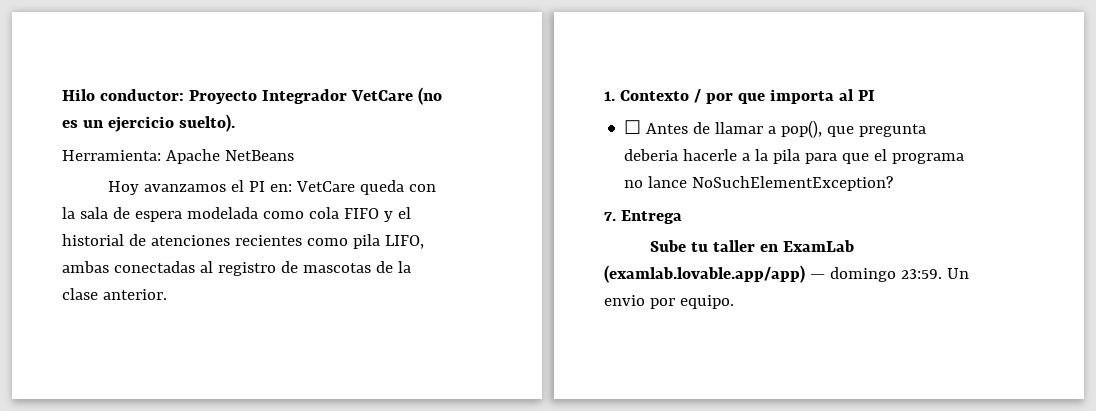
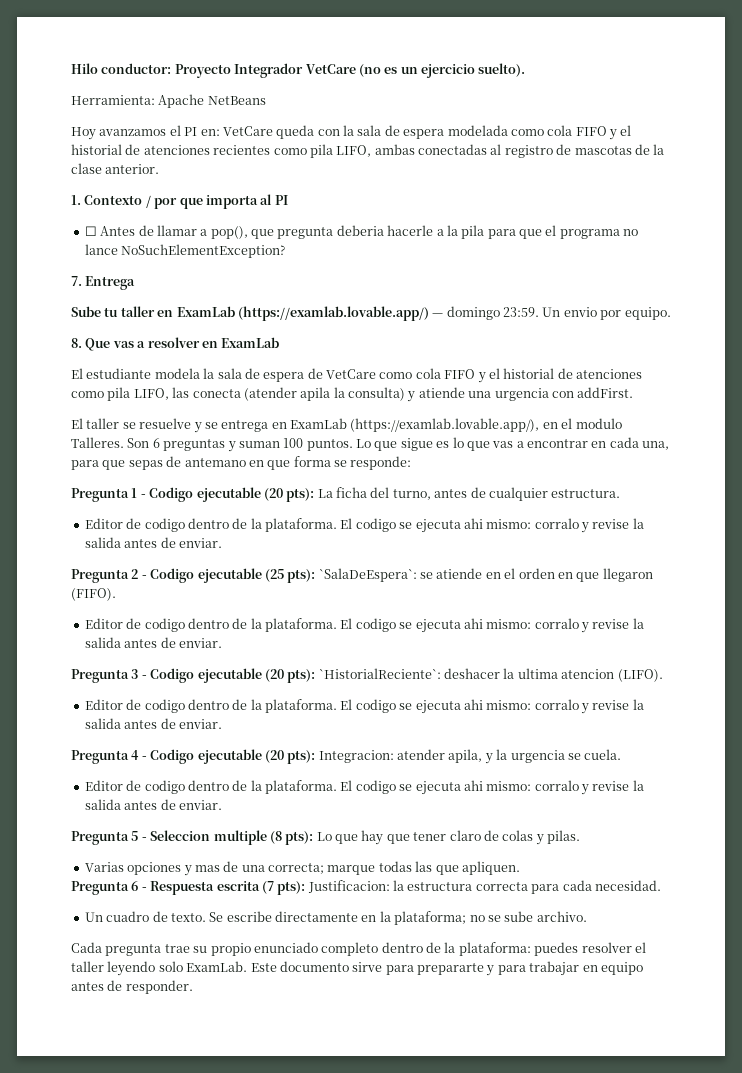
- Sube tu taller en ExamLab (examlab.lovable.app/app) — domingo 23:59.
+ Sube tu taller en ExamLab (https://examlab.lovable.app/) — domingo 23:59.
+ 8. Que vas a resolver en ExamLab
+ El estudiante modela la sala de espera de VetCare como cola FIFO y el historial de atenciones como pila LIFO, las conecta (atender apila la consulta) y atiende una urgencia con addFirst.
+ El taller se resuelve y se entrega en ExamLab (https://examlab.lovable.app/), en el modulo Talleres. Son 6 preguntas y suman 100 puntos. Lo que sigue es lo que vas a encontrar en cada una, para que sepas de antemano en que forma se responde:
+ Pregunta 1 - Codigo ejecutable (20 pts): La ficha del turno, antes de cualquier estructura.
+ Editor de codigo dentro de la plataforma. El codigo se ejecuta ahi mismo: corralo y revise la salida antes de enviar.
+ Pregunta 2 - Codigo ejecutable (25 pts): `SalaDeEspera`: se atiende en el orden en que llegaron (FIFO).
+ Editor de codigo dentro de la plataforma. El codigo se ejecuta ahi mismo: corralo y revise la salida antes de enviar.
+ Pregunta 3 - Codigo ejecutable (20 pts): `HistorialReciente`: deshacer la ultima atencion (LIFO).
+ Editor de codigo dentro de la plataforma. El codigo se ejecuta ahi mismo: corralo y revise la salida antes de enviar.
+ Pregunta 4 - Codigo ejecutable (20 pts): Integracion: atender apila, y la urgencia se cuela.
+ Editor de codigo dentro de la plataforma. El codigo se ejecuta ahi mismo: corralo y revise la salida antes de enviar.
+ Pregunta 5 - Seleccion multiple (8 pts): Lo que hay que tener claro de colas y pilas.
+ Varias opciones y mas de una correcta; marque todas las que apliquen.
+ Pregunta 6 - Respuesta escrita (7 pts): Justificacion: la estructura correcta para cada necesidad.
+ Un cuadro de texto. Se escribe directamente en la plataforma; no se sube archivo.
+ Cada pregunta trae su propio enunciado completo dentro de la plataforma: puedes resolver el taller leyendo solo ExamLab. Este documento sirve para prepararte y para trabajar en equipo antes de responder.

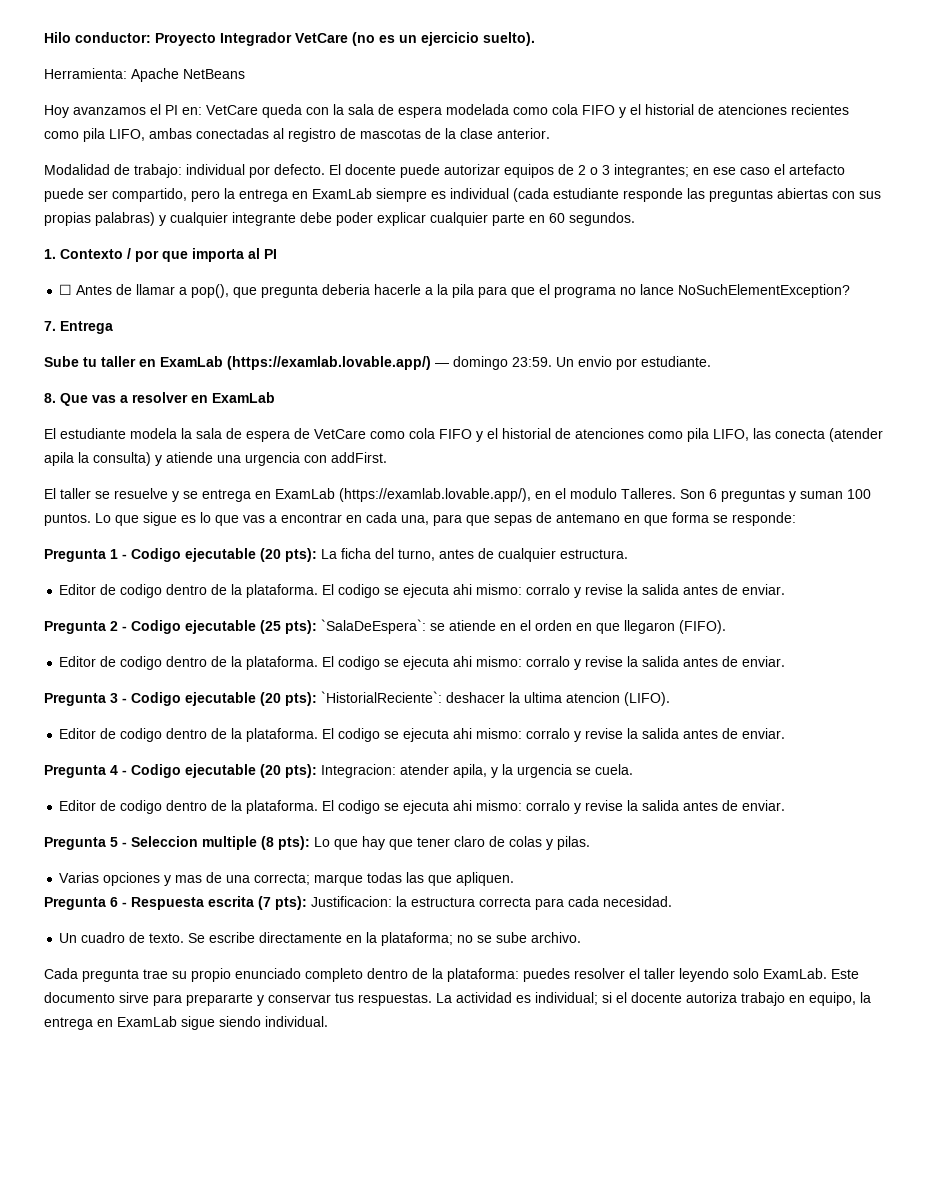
+ Modalidad de trabajo: individual por defecto. El docente puede autorizar equipos de 2 o 3 integrantes; en ese caso el artefacto puede ser compartido, pero la entrega en ExamLab siempre es individual (cada estudiante responde las preguntas abiertas con sus propias palabras) y cualquier integrante debe poder explicar cualquier parte en 60 segundos.
- Un envio por equipo.
+ Un envio por estudiante.
- Este documento sirve para prepararte y para trabajar en equipo antes de responder.
+ Este documento sirve para prepararte y conservar tus respuestas. La actividad es individual; si el docente autoriza trabajo en equipo, la entrega en ExamLab sigue siendo individual.

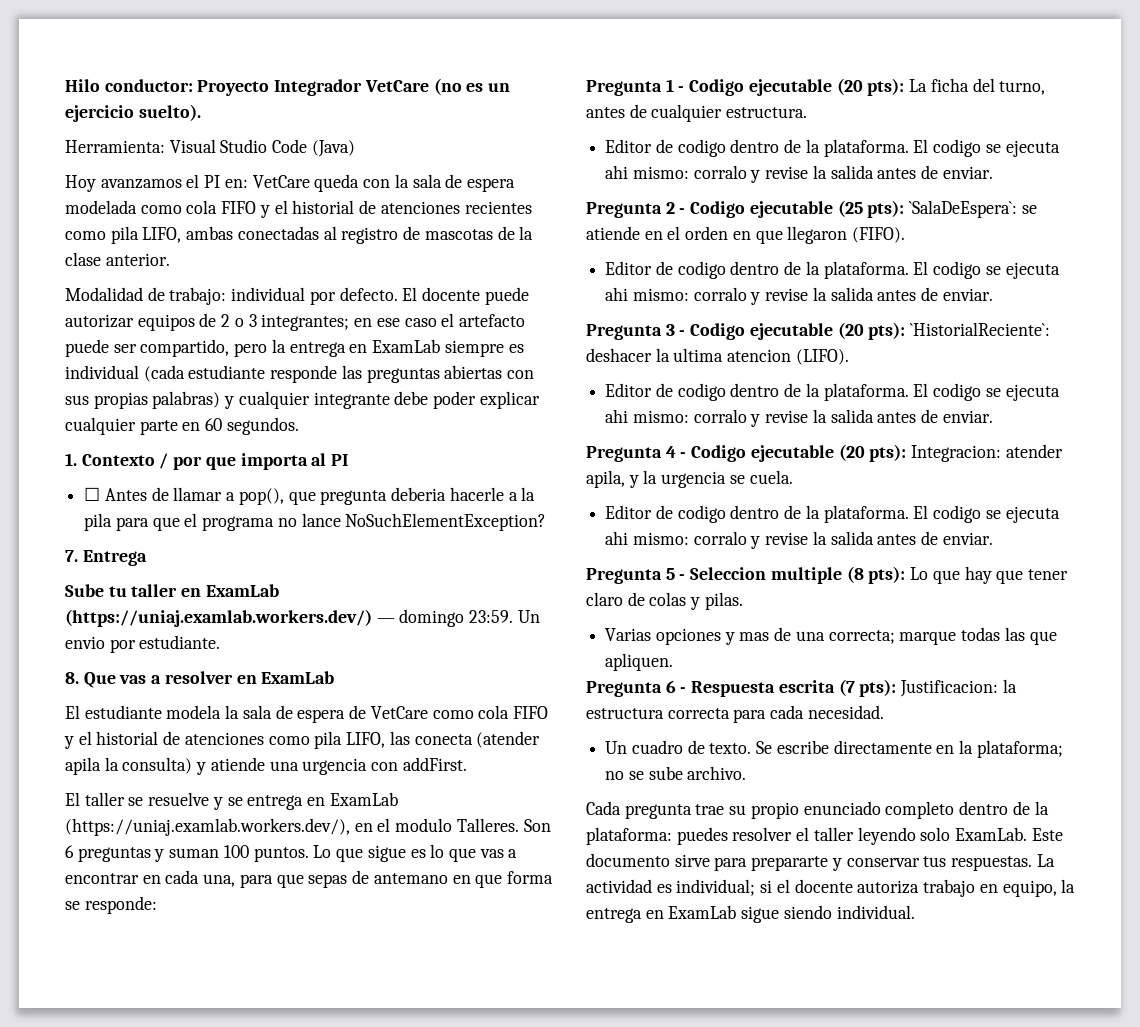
- Herramienta: Apache NetBeans
+ Herramienta: Visual Studio Code (Java)
- Sube tu taller en ExamLab (https://examlab.lovable.app/) — domingo 23:59.
+ Sube tu taller en ExamLab (https://uniaj.examlab.workers.dev/) — domingo 23:59.
- El taller se resuelve y se entrega en ExamLab (https://examlab.lovable.app/), en el modulo Talleres.
+ El taller se resuelve y se entrega en ExamLab (https://uniaj.examlab.workers.dev/), en el modulo Talleres.

